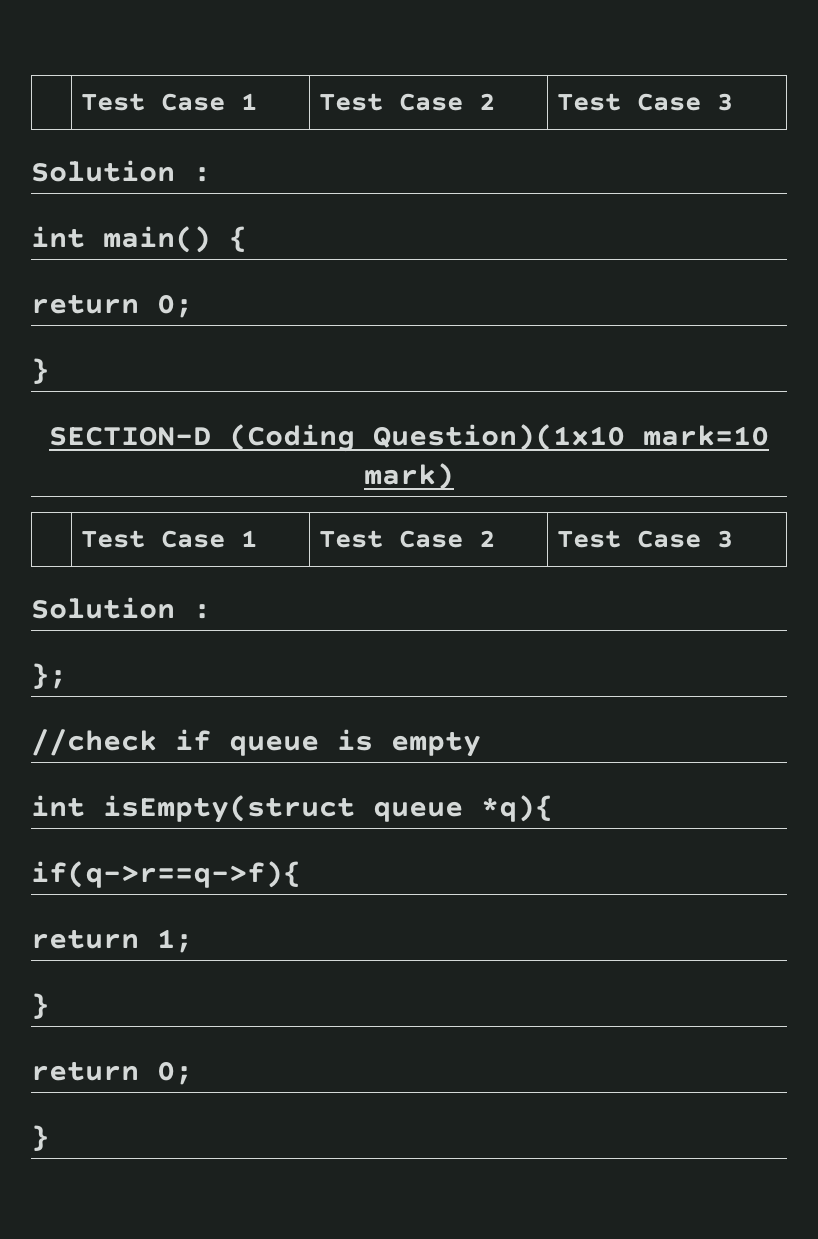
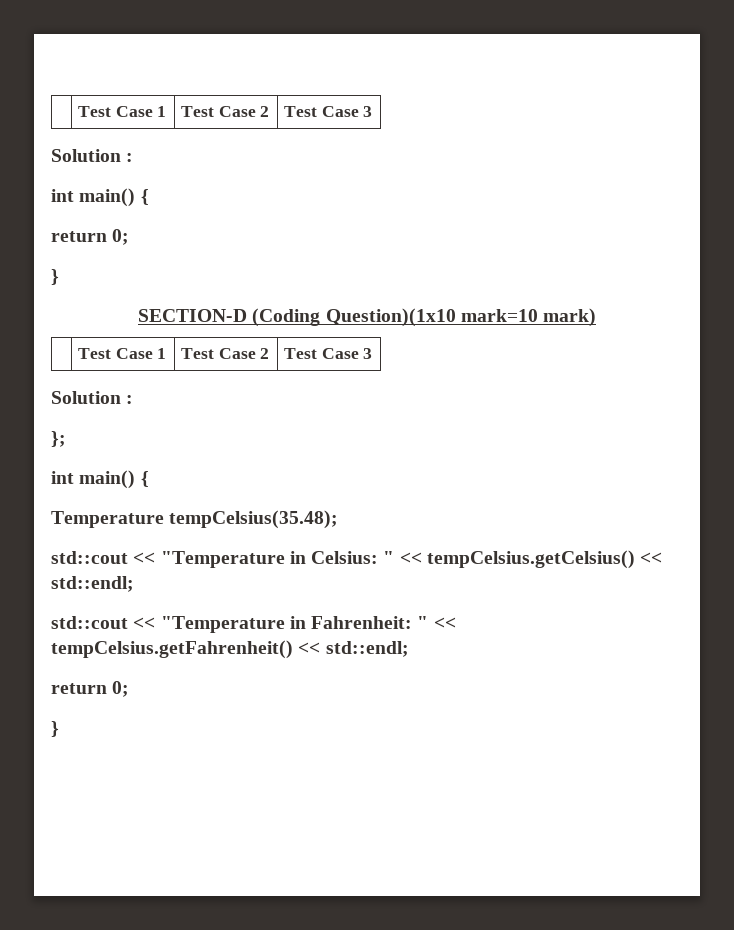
  };
- //check if queue is empty
- int isEmpty(struct queue *q){
- if(q->r==q->f){
- return 1;
- }
+ int main() {
+ Temperature tempCelsius(35.48);
+ std::cout << "Temperature in Celsius: " << tempCelsius.getCelsius() << std::endl;
+ std::cout << "Temperature in Fahrenheit: " << tempCelsius.getFahrenheit() << std::endl;

